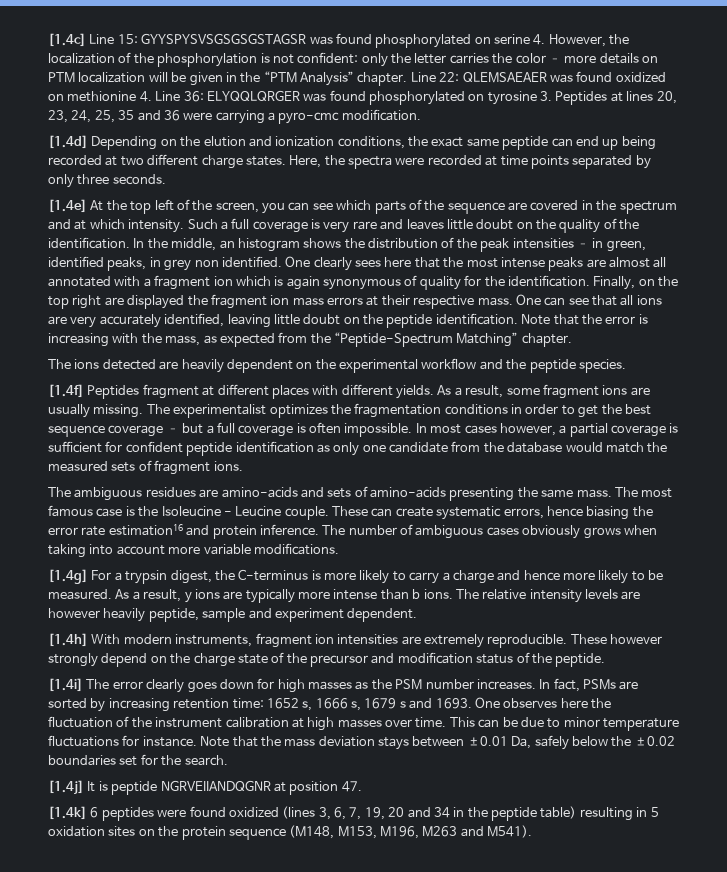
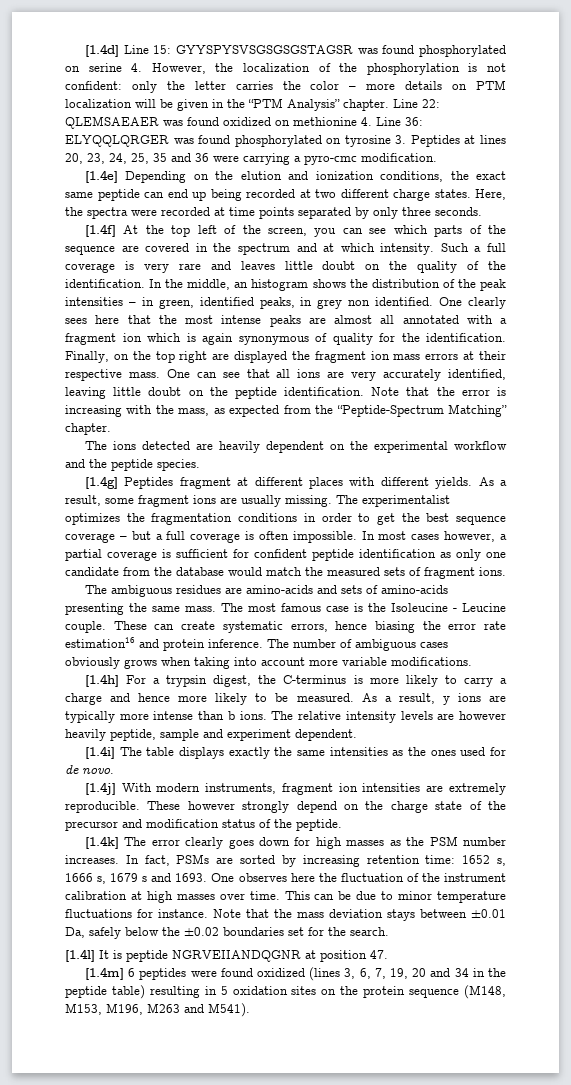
- [1.4c] Line 15: GYYSPYSVSGSGSGSTAGSR was found phosphorylated on serine 4. However, the localization of the phosphorylation is not confident: only the letter carries the color – more details on PTM localization will be given in the “PTM Analysis” chapter.
+ [1.4d] Line 15: GYYSPYSVSGSGSGSTAGSR was found phosphorylated on serine 4. However, the localization of the phosphorylation is not confident: only the letter carries the color – more details on PTM localization will be given in the “PTM Analysis” chapter.
- [1.4d] Depending on the elution and ionization conditions, the exact same peptide can end up being recorded at two different charge states.
+ [1.4e] Depending on the elution and ionization conditions, the exact same peptide can end up being recorded at two different charge states.
- [1.4e] At the top left of the screen, you can see which parts of the sequence are covered in the spectrum and at which intensity.
+ [1.4f] At the top left of the screen, you can see which parts of the sequence are covered in the spectrum and at which intensity.
- [1.4f] Peptides fragment at different places with different yields.
+ [1.4g] Peptides fragment at different places with different yields.
- [1.4g] For a trypsin digest, the C-terminus is more likely to carry a charge and hence more likely to be measured.
+ [1.4h] For a trypsin digest, the C-terminus is more likely to carry a charge and hence more likely to be measured.
- [1.4h] With modern instruments, fragment ion intensities are extremely reproducible.
+ [1.4i] The table displays exactly the same intensities as the ones used for de novo.
+ [1.4j] With modern instruments, fragment ion intensities are extremely reproducible.
- [1.4i] The error clearly goes down for high masses as the PSM number increases.
+ [1.4k] The error clearly goes down for high masses as the PSM number increases.
- [1.4j] It is peptide NGRVEIIANDQGNR at position 47.
+ [1.4l] It is peptide NGRVEIIANDQGNR at position 47.
- [1.4k] 6 peptides were found oxidized (lines 3, 6, 7, 19, 20 and 34 in the peptide table) resulting in 5 oxidation sites on the protein sequence (M148, M153, M196, M263 and M541).
+ [1.4m] 6 peptides were found oxidized (lines 3, 6, 7, 19, 20 and 34 in the peptide table) resulting in 5 oxidation sites on the protein sequence (M148, M153, M196, M263 and M541).

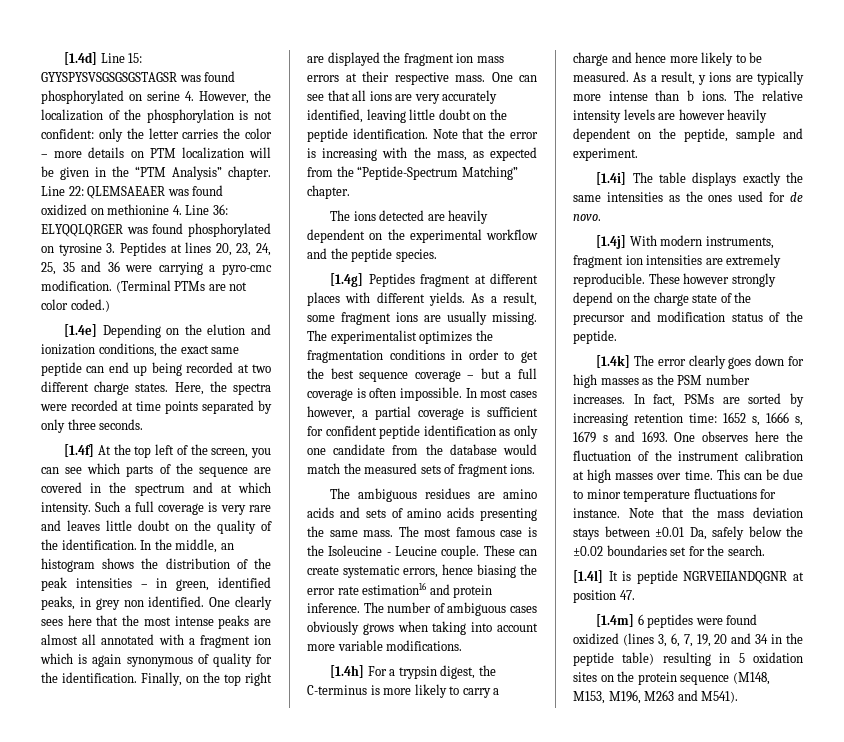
+ (Terminal PTMs are not color coded.)
- The ambiguous residues are amino-acids and sets of amino-acids presenting the same mass.
+ The ambiguous residues are amino acids and sets of amino acids presenting the same mass.
- The relative intensity levels are however heavily peptide, sample and experiment dependent.
+ The relative intensity levels are however heavily dependent on the peptide, sample and experiment.

